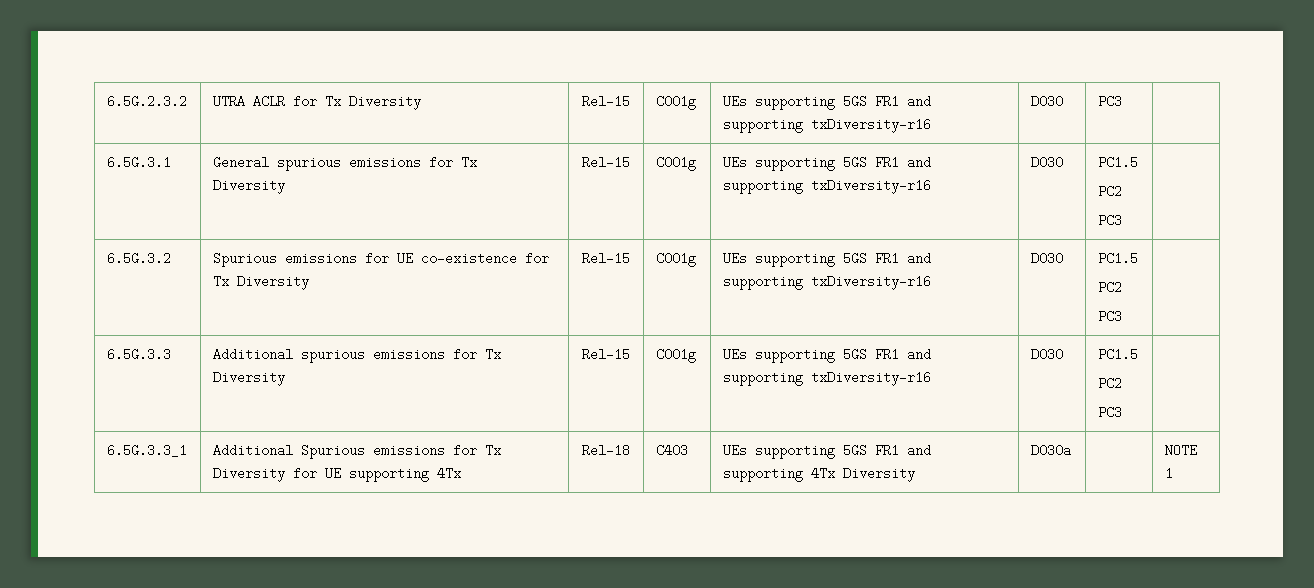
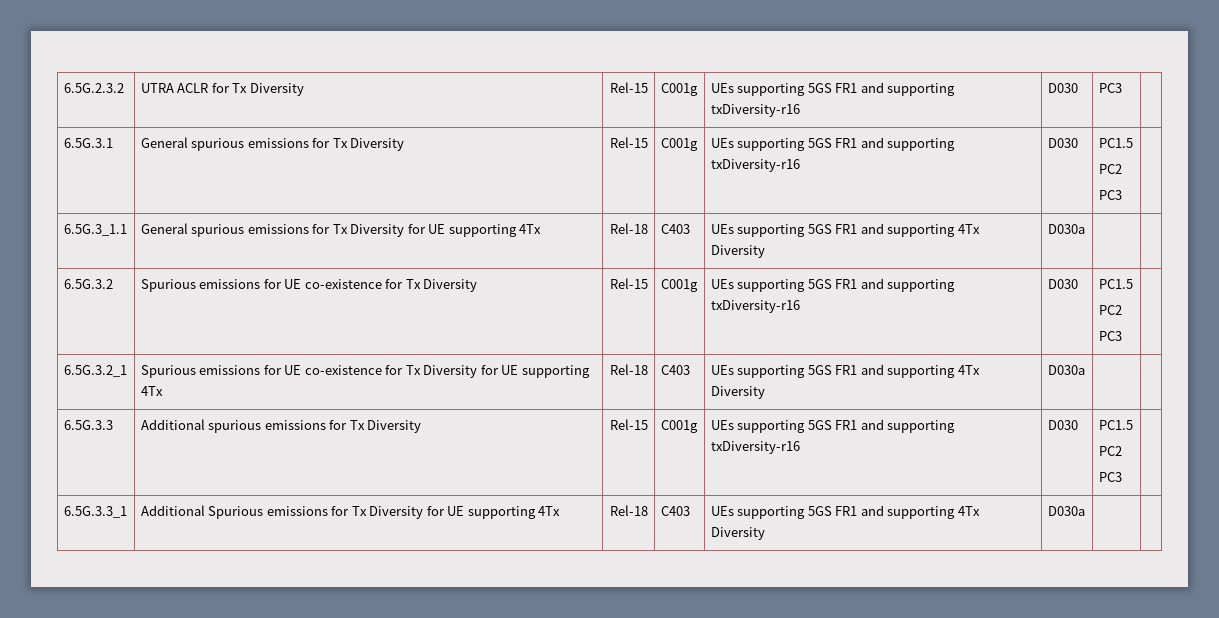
+ 6.5G.3_1.1 | General spurious emissions for Tx Diversity for UE supporting 4Tx | Rel-18 | C403 | UEs supporting 5GS FR1 and supporting 4Tx Diversity | D030a | |
+ 6.5G.3.2_1 | Spurious emissions for UE co-existence for Tx Diversity for UE supporting 4Tx | Rel-18 | C403 | UEs supporting 5GS FR1 and supporting 4Tx Diversity | D030a | |
- 6.5G.3.3_1 | Additional Spurious emissions for Tx Diversity for UE supporting 4Tx | Rel-18 | C403 | UEs supporting 5GS FR1 and supporting 4Tx Diversity | D030a | | NOTE 1
+ 6.5G.3.3_1 | Additional Spurious emissions for Tx Diversity for UE supporting 4Tx | Rel-18 | C403 | UEs supporting 5GS FR1 and supporting 4Tx Diversity | D030a | |

